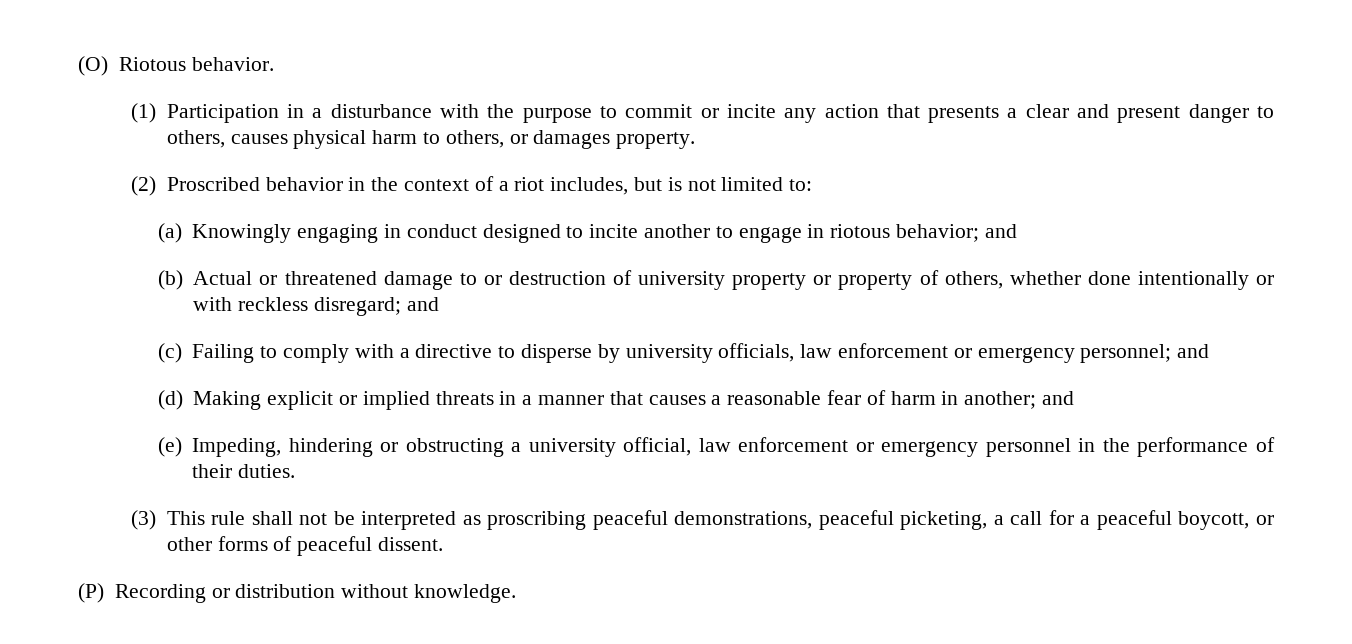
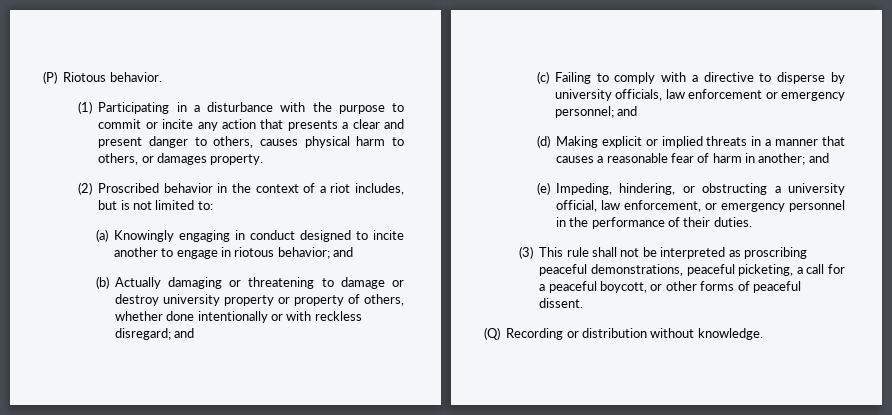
- (O) Riotous behavior.
+ (P) Riotous behavior.
- (1) Participation in a disturbance with the purpose to commit or incite any action that presents a clear and present danger to others, causes physical harm to others, or damages property.
+ (1) Participating in a disturbance with the purpose to commit or incite any action that presents a clear and present danger to others, causes physical harm to others, or damages property.
- (b) Actual or threatened damage to or destruction of university property or property of others, whether done intentionally or with reckless disregard; and
+ (b) Actually damaging or threatening to damage or destroy university property or property of others, whether done intentionally or with reckless disregard; and
- (e) Impeding, hindering or obstructing a university official, law enforcement or emergency personnel in the performance of their duties.
+ (e) Impeding, hindering, or obstructing a university official, law enforcement, or emergency personnel in the performance of their duties.
- (P) Recording or distribution without knowledge.
+ (Q) Recording or distribution without knowledge.

